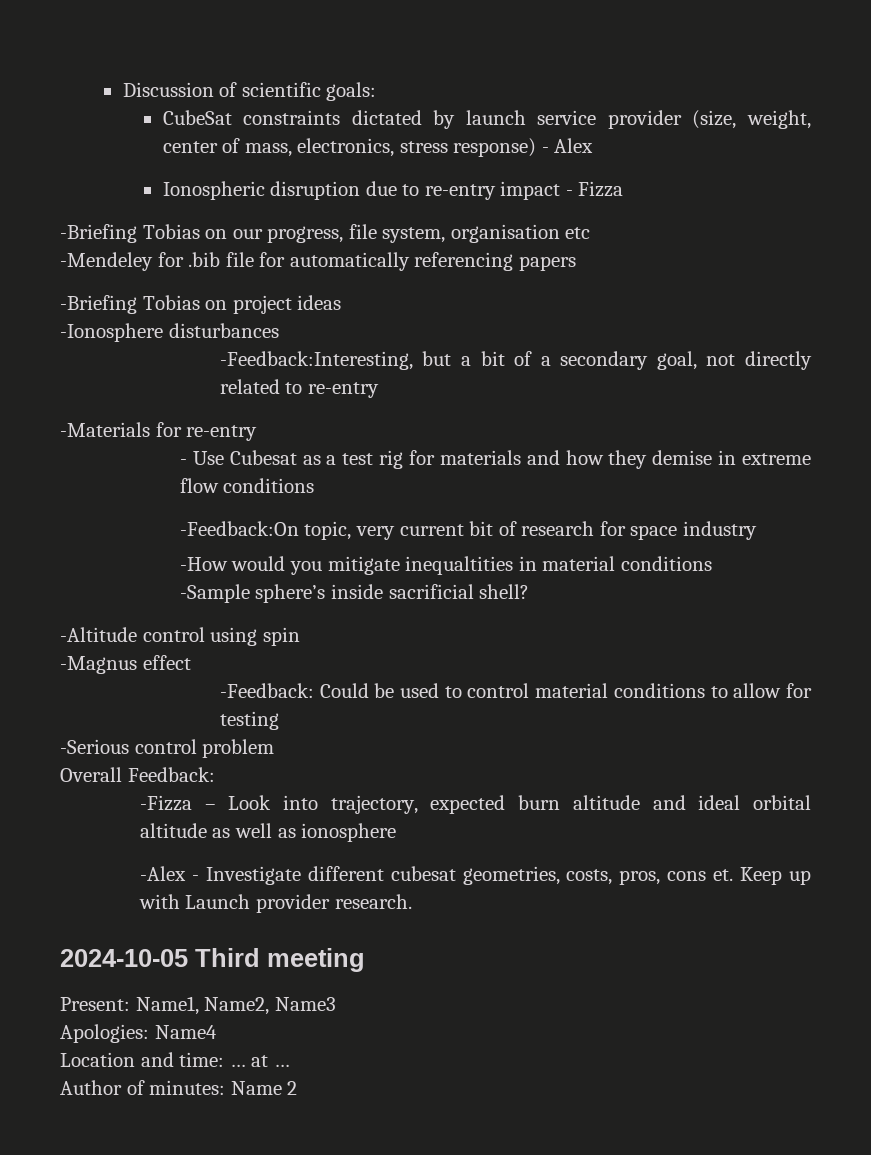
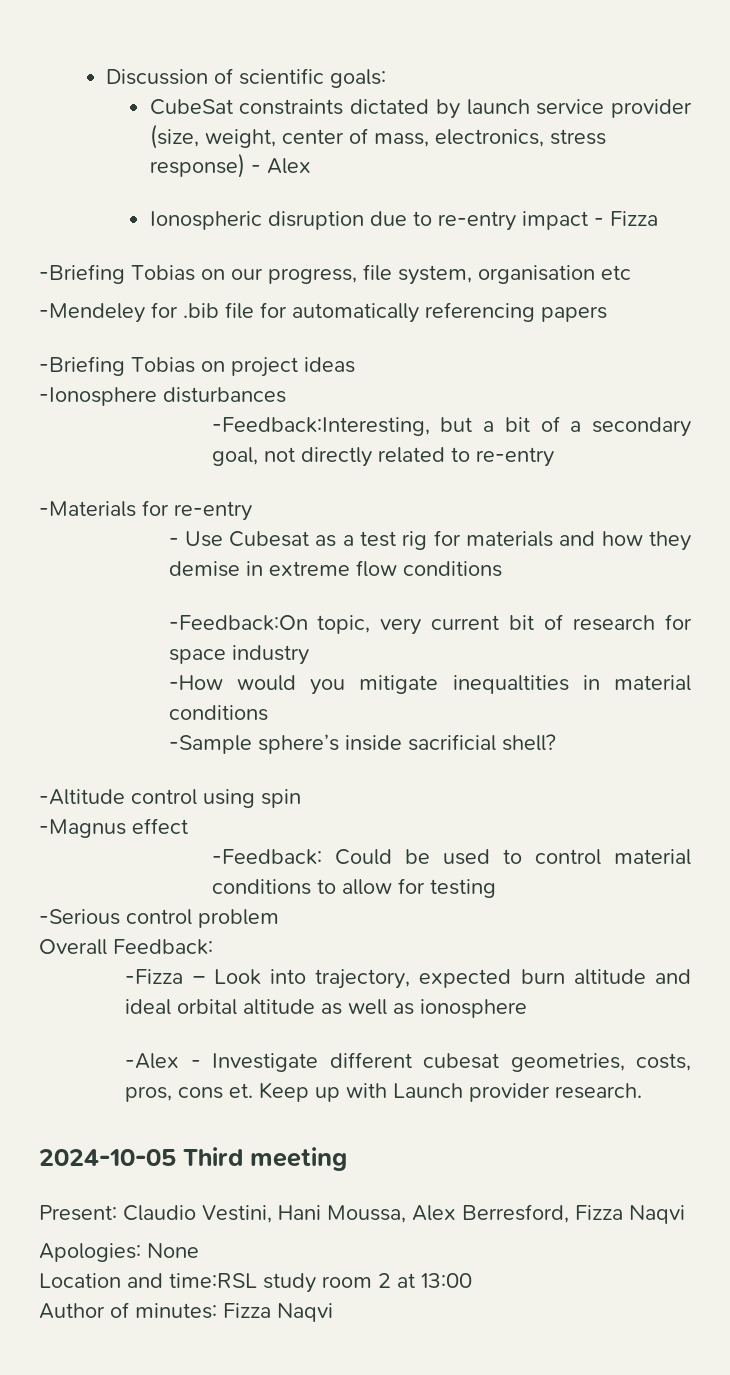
- Present: Name1, Name2, Name3
- Apologies: Name4
+ Present: Claudio Vestini, Hani Moussa, Alex Berresford, Fizza Naqvi
+ Apologies: None
- Location and time: … at …
+ Location and time:RSL study room 2 at 13:00
- Author of minutes: Name 2
+ Author of minutes: Fizza Naqvi

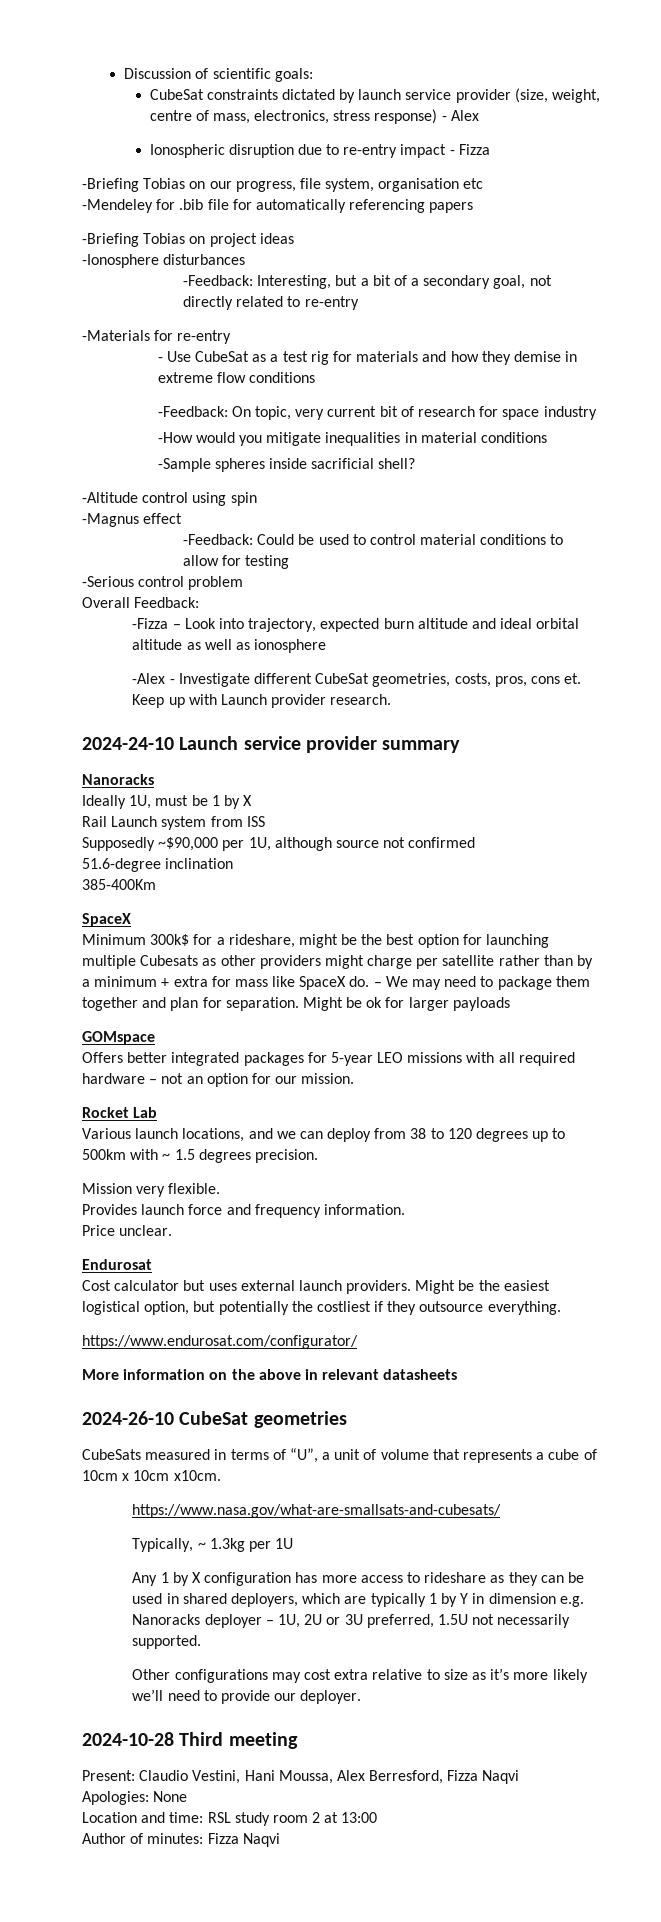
- CubeSat constraints dictated by launch service provider (size, weight, center of mass, electronics, stress response) - Alex
+ CubeSat constraints dictated by launch service provider (size, weight, centre of mass, electronics, stress response) - Alex
- -Feedback:Interesting, but a bit of a secondary goal, not directly related to re-entry
+ -Feedback: Interesting, but a bit of a secondary goal, not directly related to re-entry
- - Use Cubesat as a test rig for materials and how they demise in extreme flow conditions
+ - Use CubeSat as a test rig for materials and how they demise in extreme flow conditions
- -Feedback:On topic, very current bit of research for space industry
+ -Feedback: On topic, very current bit of research for space industry
- -How would you mitigate inequaltities in material conditions
+ -How would you mitigate inequalities in material conditions
- -Sample sphere’s inside sacrificial shell?
+ -Sample spheres inside sacrificial shell?
- -Alex - Investigate different cubesat geometries, costs, pros, cons et.
+ -Alex - Investigate different CubeSat geometries, costs, pros, cons et.
- 2024-10-05 Third meeting
+ 2024-24-10 Launch service provider summary
+ Nanoracks
+ Ideally 1U, must be 1 by X
+ Rail Launch system from ISS
+ Supposedly ~$90,000 per 1U, although source not confirmed
+ 51.6-degree inclination
+ 385-400Km
+ SpaceX
+ Minimum 300k$ for a rideshare, might be the best option for launching multiple Cubesats as other providers might charge per satellite rather than by a minimum + extra for mass like SpaceX do. – We may need to package them together and plan for separation. Might be ok for larger payloads
+ GOMspace
+ Offers better integrated packages for 5-year LEO missions with all required hardware – not an option for our mission.
+ Rocket Lab
+ Various launch locations, and we can deploy from 38 to 120 degrees up to 500km with ~ 1.5 degrees precision.
+ Mission very flexible.
+ Provides launch force and frequency information.
+ Price unclear.
+ Endurosat
+ Cost calculator but uses external launch providers. Might be the easiest logistical option, but potentially the costliest if they outsource everything.
+ https://www.endurosat.com/configurator/
+ More information on the above in relevant datasheets
+ 2024-26-10 CubeSat geometries
+ CubeSats measured in terms of “U”, a unit of volume that represents a cube of 10cm x 10cm x10cm.
+ https://www.nasa.gov/what-are-smallsats-and-cubesats/
+ Typically, ~ 1.3kg per 1U
+ Any 1 by X configuration has more access to rideshare as they can be used in shared deployers, which are typically 1 by Y in dimension e.g. Nanoracks deployer – 1U, 2U or 3U preferred, 1.5U not necessarily supported.
+ Other configurations may cost extra relative to size as it’s more likely we’ll need to provide our deployer.
+ 2024-10-28 Third meeting
- Location and time:RSL study room 2 at 13:00
+ Location and time: RSL study room 2 at 13:00

